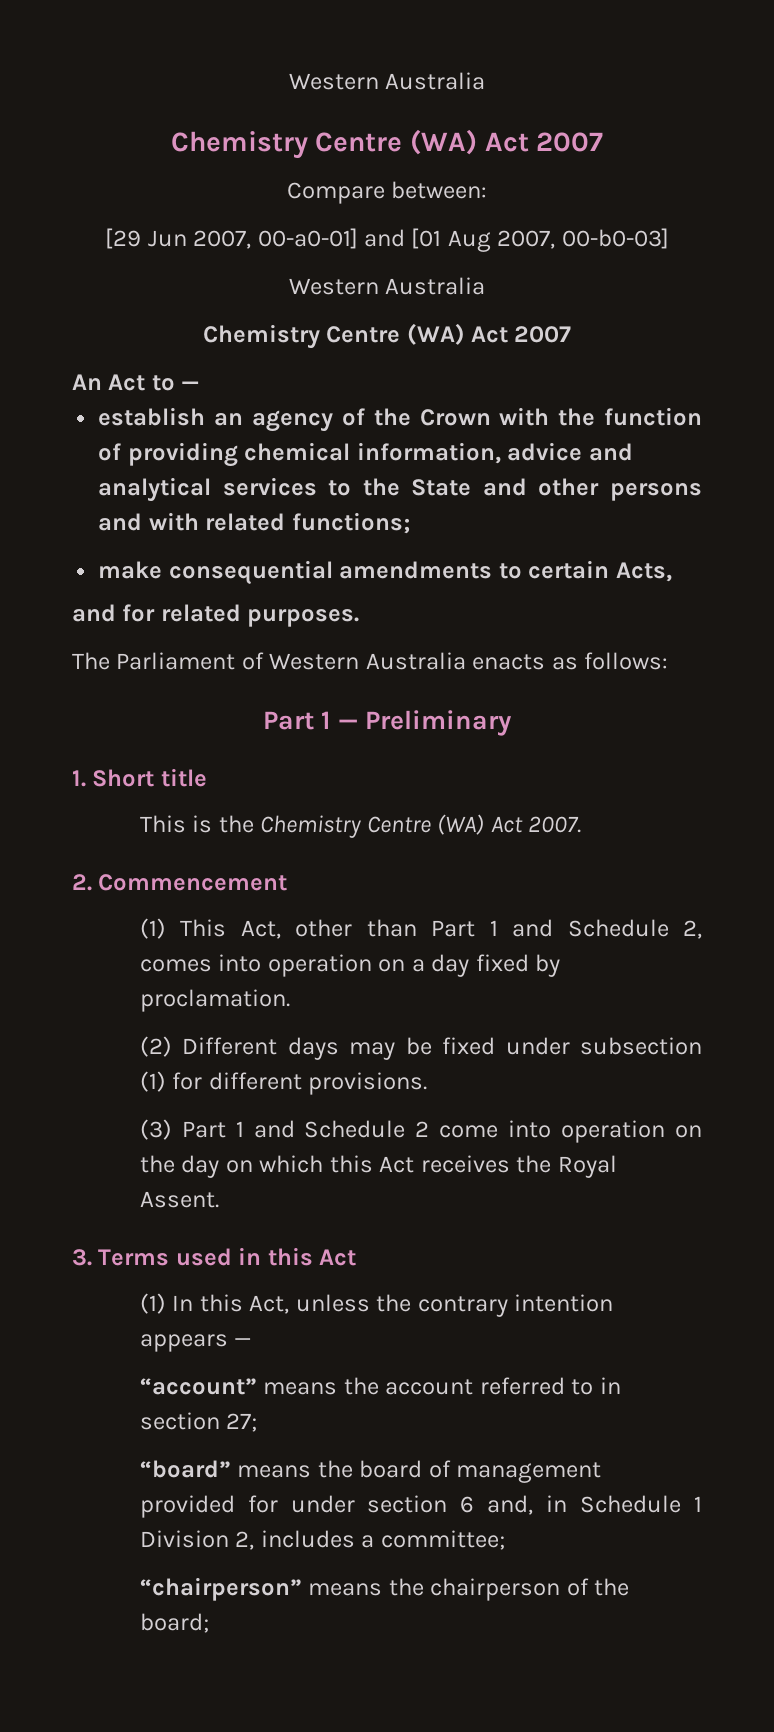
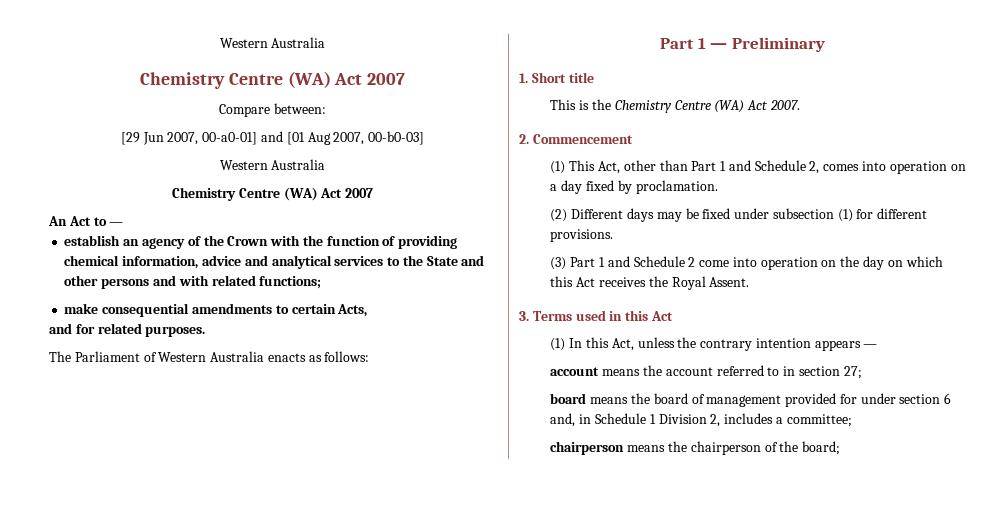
- “account” means the account referred to in section 27;
+ account means the account referred to in section 27;
- “board” means the board of management provided for under section 6 and, in Schedule 1 Division 2, includes a committee;
+ board means the board of management provided for under section 6 and, in Schedule 1 Division 2, includes a committee;
- “chairperson” means the chairperson of the board;
+ chairperson means the chairperson of the board;

